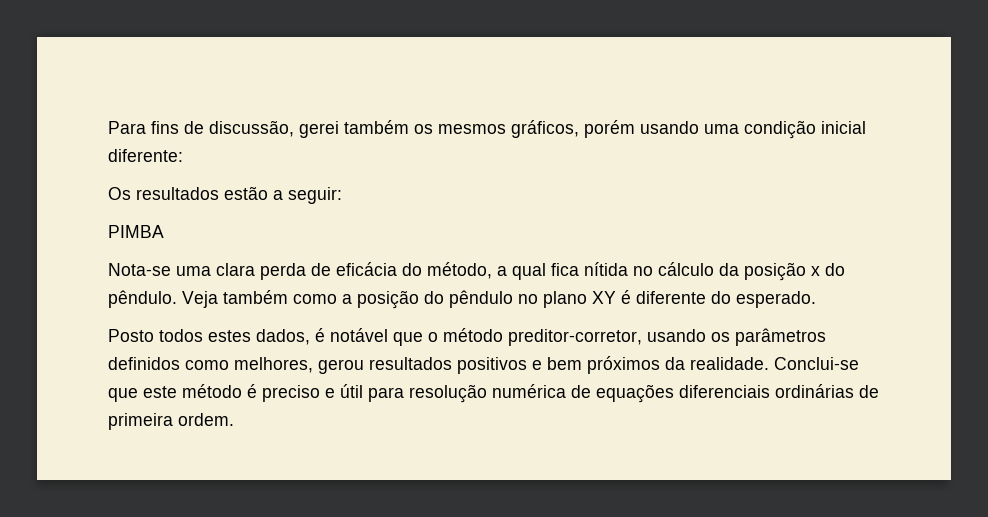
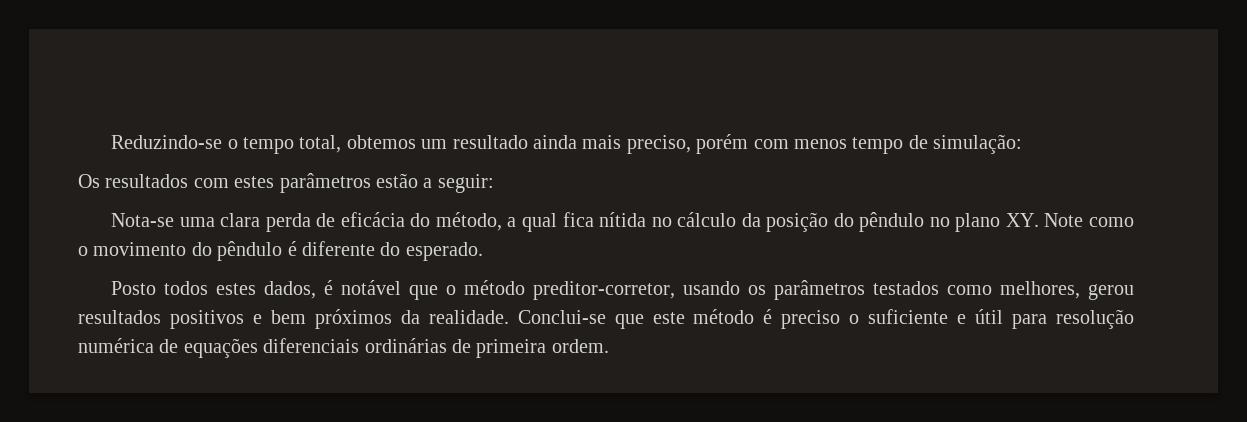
- Para fins de discussão, gerei também os mesmos gráficos, porém usando uma condição inicial diferente:
+ Reduzindo-se o tempo total, obtemos um resultado ainda mais preciso, porém com menos tempo de simulação:
- Os resultados estão a seguir:
+ Os resultados com estes parâmetros estão a seguir:
- PIMBA
- Nota-se uma clara perda de eficácia do método, a qual fica nítida no cálculo da posição x do pêndulo. Veja também como a posição do pêndulo no plano XY é diferente do esperado.
+ Nota-se uma clara perda de eficácia do método, a qual fica nítida no cálculo da posição do pêndulo no plano XY. Note como o movimento do pêndulo é diferente do esperado.
- Posto todos estes dados, é notável que o método preditor-corretor, usando os parâmetros definidos como melhores, gerou resultados positivos e bem próximos da realidade.
+ Posto todos estes dados, é notável que o método preditor-corretor, usando os parâmetros testados como melhores, gerou resultados positivos e bem próximos da realidade.
- Conclui-se que este método é preciso e útil para resolução numérica de equações diferenciais ordinárias de primeira ordem.
+ Conclui-se que este método é preciso o suficiente e útil para resolução numérica de equações diferenciais ordinárias de primeira ordem.

